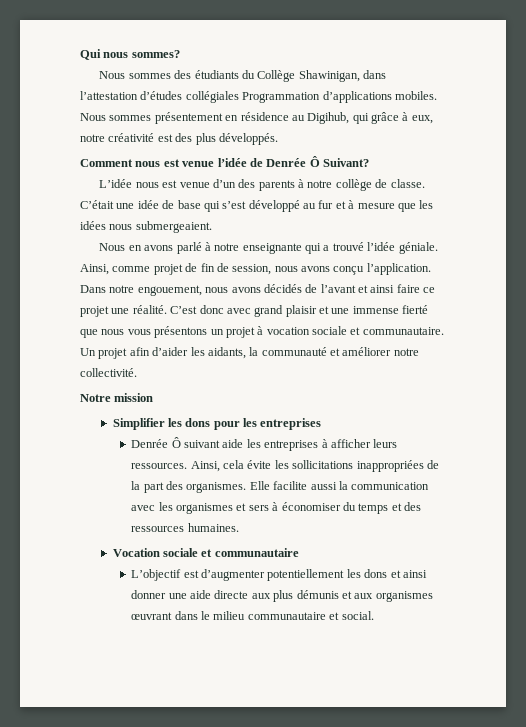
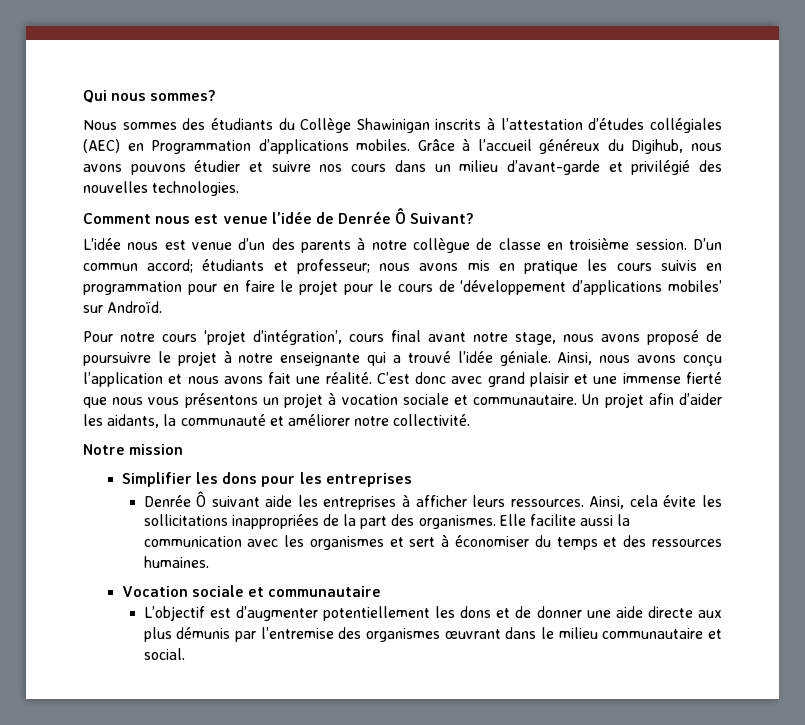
- Nous sommes des étudiants du Collège Shawinigan, dans l’attestation d’études collégiales Programmation d’applications mobiles.
+ Nous sommes des étudiants du Collège Shawinigan inscrits à l’attestation d’études collégiales (AEC) en Programmation d’applications mobiles.
- Nous sommes présentement en résidence au Digihub, qui grâce à eux, notre créativité est des plus développés.
+ Grâce à l’accueil généreux du Digihub, nous avons pouvons étudier et suivre nos cours dans un milieu d’avant-garde et privilégié des nouvelles technologies.
- L’idée nous est venue d’un des parents à notre collège de classe. C’était une idée de base qui s’est développé au fur et à mesure que les idées nous submergeaient.
- Nous en avons parlé à notre enseignante qui a trouvé l’idée géniale.
+ L’idée nous est venue d’un des parents à notre collègue de classe en troisième session. D’un commun accord; étudiants et professeur; nous avons mis en pratique les cours suivis en programmation pour en faire le projet pour le cours de ‘développement d’applications mobiles’ sur Androïd.
+ Pour notre cours ‘projet d’intégration’, cours final avant notre stage, nous avons proposé de poursuivre le projet à notre enseignante qui a trouvé l’idée géniale.
- Ainsi, comme projet de fin de session, nous avons conçu l’application. Dans notre engouement, nous avons décidés de l’avant et ainsi faire ce projet une réalité.
+ Ainsi, nous avons conçu l’application et nous avons fait une réalité.
- Elle facilite aussi la communication avec les organismes et sers à économiser du temps et des ressources humaines.
+ Elle facilite aussi la communication avec les organismes et sert à économiser du temps et des ressources humaines.
- L’objectif est d’augmenter potentiellement les dons et ainsi donner une aide directe aux plus démunis et aux organismes œuvrant dans le milieu communautaire et social.
+ L’objectif est d’augmenter potentiellement les dons et de donner une aide directe aux plus démunis par l’entremise des organismes œuvrant dans le milieu communautaire et social.

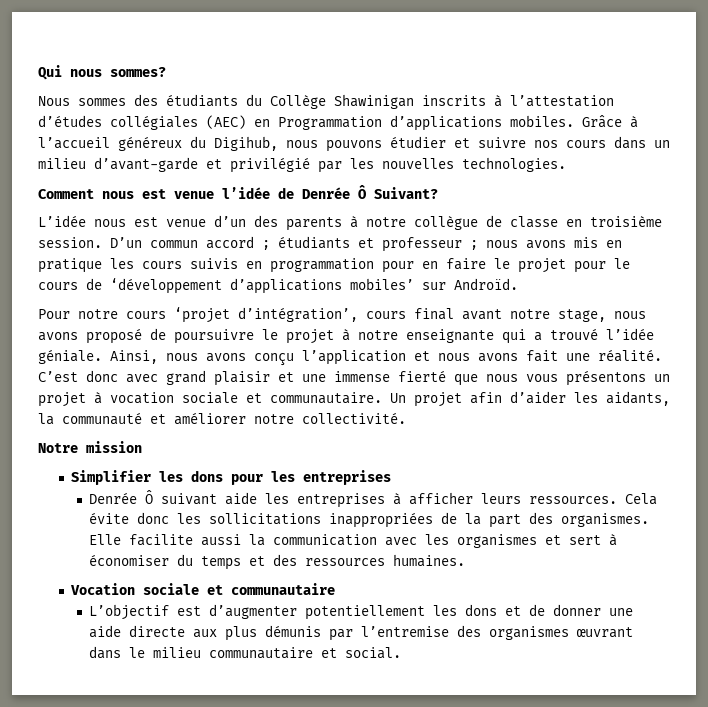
- Grâce à l’accueil généreux du Digihub, nous avons pouvons étudier et suivre nos cours dans un milieu d’avant-garde et privilégié des nouvelles technologies.
+ Grâce à l’accueil généreux du Digihub, nous pouvons étudier et suivre nos cours dans un milieu d’avant-garde et privilégié par les nouvelles technologies.
- D’un commun accord; étudiants et professeur; nous avons mis en pratique les cours suivis en programmation pour en faire le projet pour le cours de ‘développement d’applications mobiles’ sur Androïd.
+ D’un commun accord ; étudiants et professeur ; nous avons mis en pratique les cours suivis en programmation pour en faire le projet pour le cours de ‘développement d’applications mobiles’ sur Androïd.
- Ainsi, cela évite les sollicitations inappropriées de la part des organismes.
+ Cela évite donc les sollicitations inappropriées de la part des organismes.

